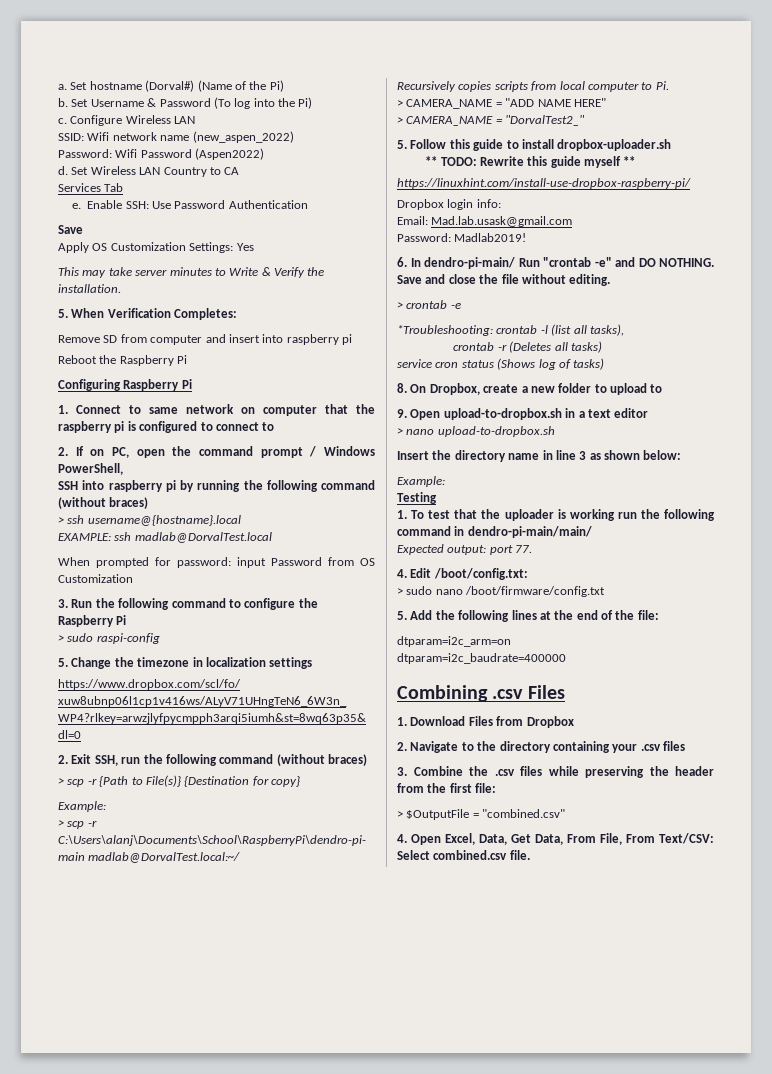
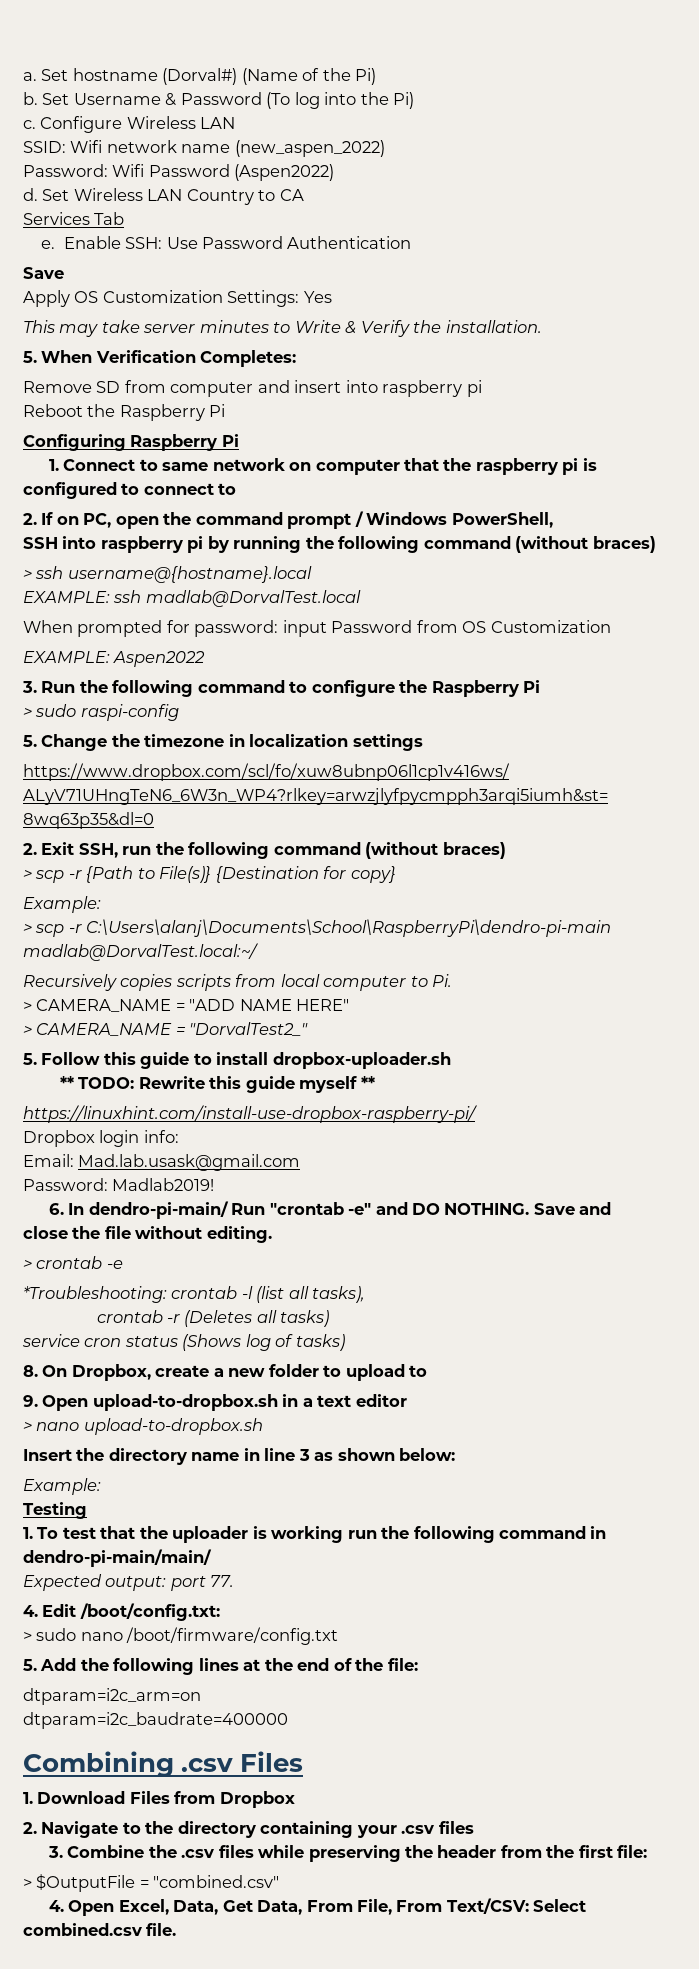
+ EXAMPLE: Aspen2022

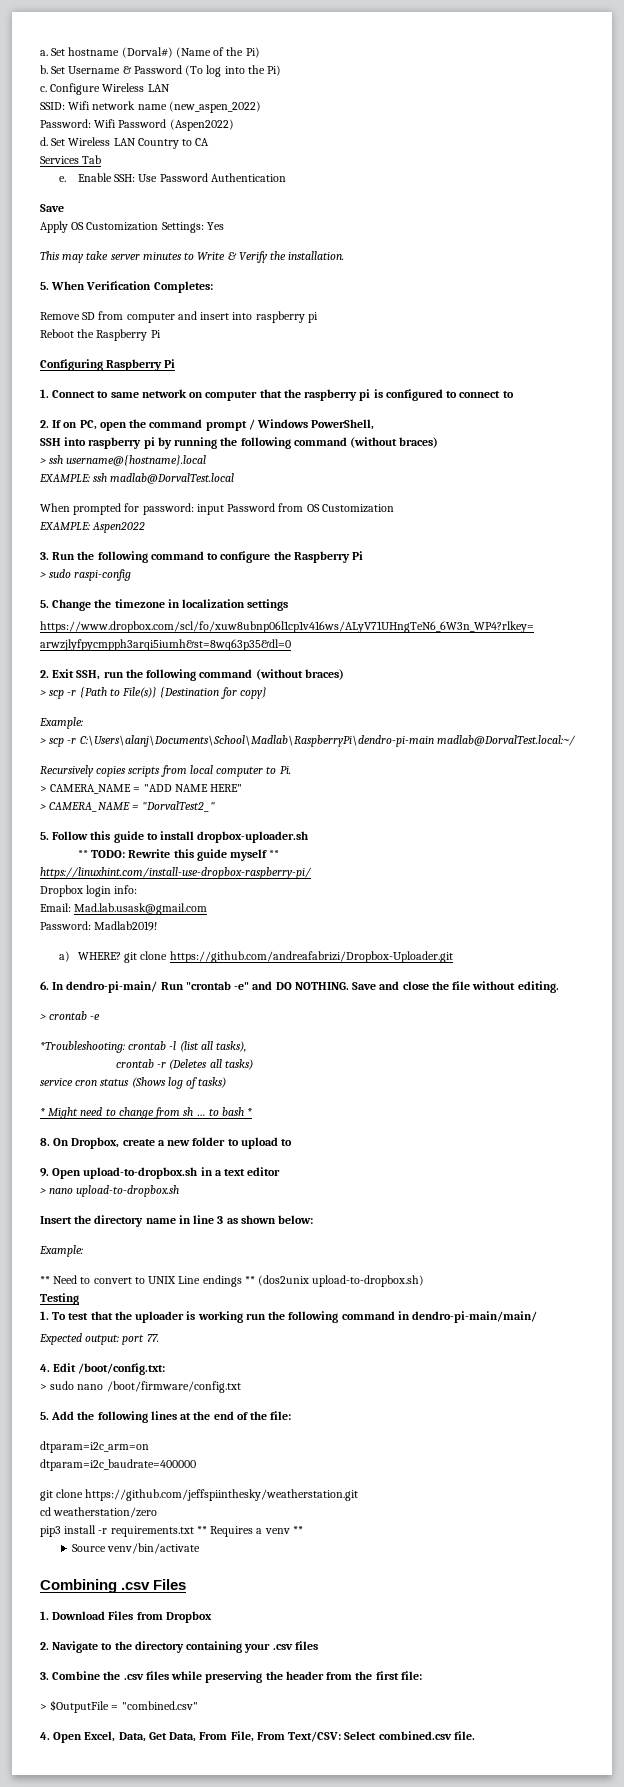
- > scp -r C:\Users\alanj\Documents\School\RaspberryPi\dendro-pi-main madlab@DorvalTest.local:~/
+ > scp -r C:\Users\alanj\Documents\School\Madlab\RaspberryPi\dendro-pi-main madlab@DorvalTest.local:~/
+ a) WHERE? git clone https://github.com/andreafabrizi/Dropbox-Uploader.git
+ * Might need to change from sh … to bash *
+ ** Need to convert to UNIX Line endings ** (dos2unix upload-to-dropbox.sh)
+ git clone https://github.com/jeffspiinthesky/weatherstation.git
+ cd weatherstation/zero
+ pip3 install -r requirements.txt ** Requires a venv **
+ Source venv/bin/activate

